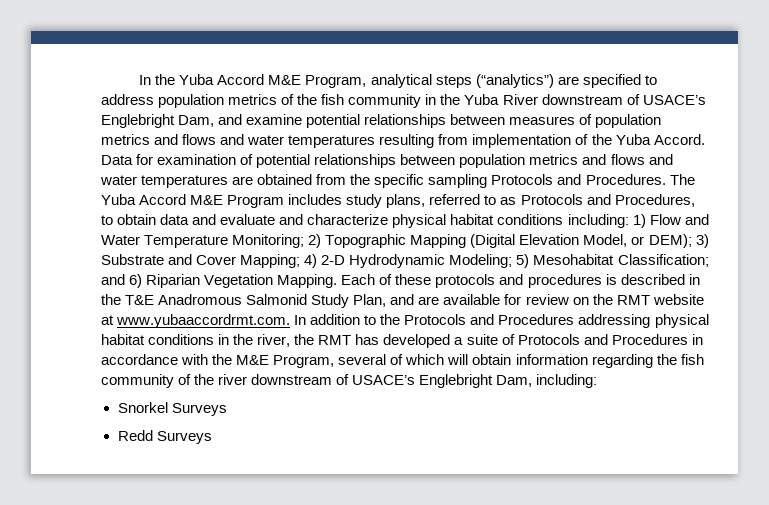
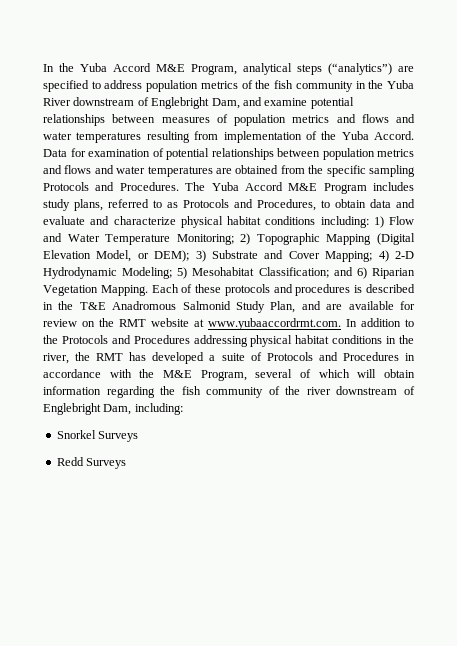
- In the Yuba Accord M&E Program, analytical steps (“analytics”) are specified to address population metrics of the fish community in the Yuba River downstream of USACE’s Englebright Dam, and examine potential relationships between measures of population metrics and flows and water temperatures resulting from implementation of the Yuba Accord.
+ In the Yuba Accord M&E Program, analytical steps (“analytics”) are specified to address population metrics of the fish community in the Yuba River downstream of Englebright Dam, and examine potential relationships between measures of population metrics and flows and water temperatures resulting from implementation of the Yuba Accord.
- Each of these protocols and procedures is described in the T&E Anadromous Salmonid Study Plan, and are available for review on the RMT website at www.yubaaccordrmt.com. In addition to the Protocols and Procedures addressing physical habitat conditions in the river, the RMT has developed a suite of Protocols and Procedures in accordance with the M&E Program, several of which will obtain information regarding the fish community of the river downstream of USACE’s Englebright Dam, including:
+ Each of these protocols and procedures is described in the T&E Anadromous Salmonid Study Plan, and are available for review on the RMT website at www.yubaaccordrmt.com. In addition to the Protocols and Procedures addressing physical habitat conditions in the river, the RMT has developed a suite of Protocols and Procedures in accordance with the M&E Program, several of which will obtain information regarding the fish community of the river downstream of Englebright Dam, including:

